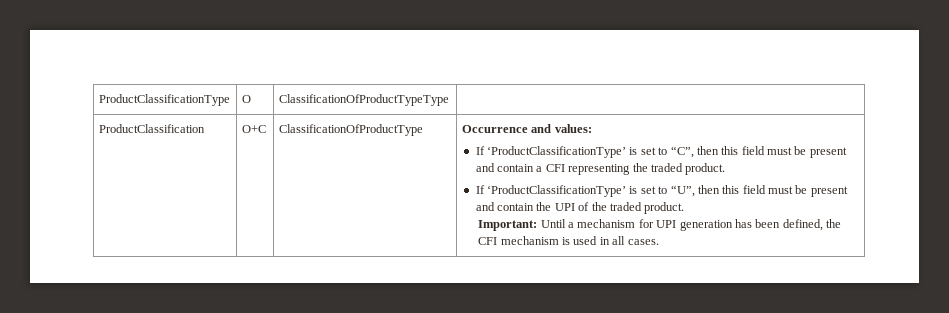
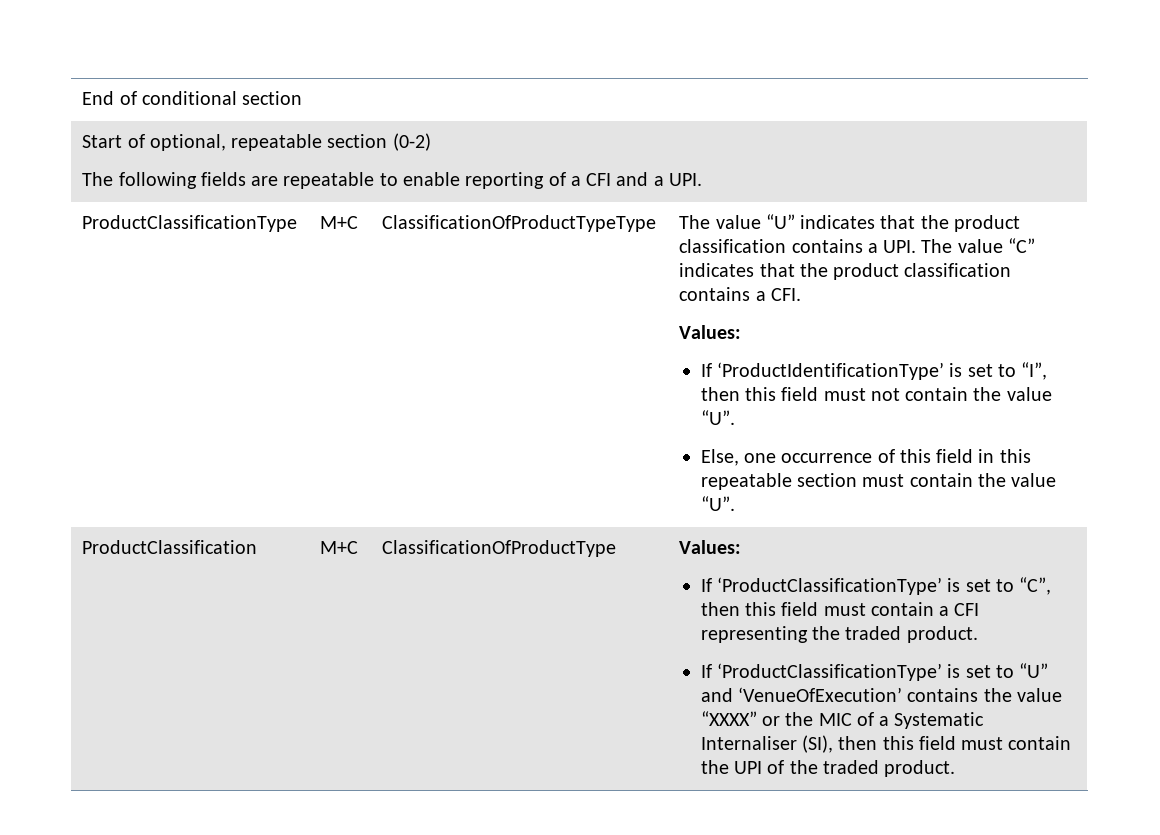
+ End of conditional section
+ Start of optional, repeatable section (0-2)
+ The following fields are repeatable to enable reporting of a CFI and a UPI.
- ProductClassificationType | O | ClassificationOfProductTypeType |
+ ProductClassificationType | M+C | ClassificationOfProductTypeType
+ The value “U” indicates that the product classification contains a UPI. The value “C” indicates that the product classification contains a CFI.
+ Values:
+ If ‘ProductIdentificationType’ is set to “I”, then this field must not contain the value “U”.
+ Else, one occurrence of this field in this repeatable section must contain the value “U”.
- ProductClassification | O+C
+ ProductClassification | M+C
- ClassificationOfProductType | Occurrence and values:
+ ClassificationOfProductType | Values:
- If ‘ProductClassificationType’ is set to “C”, then this field must be present and contain a CFI representing the traded product.
+ If ‘ProductClassificationType’ is set to “C”, then this field must contain a CFI representing the traded product.
- If ‘ProductClassificationType’ is set to “U”, then this field must be present and contain the UPI of the traded product.
+ If ‘ProductClassificationType’ is set to “U” and ‘VenueOfExecution’ contains the value “XXXX” or the MIC of a Systematic Internaliser (SI), then this field must contain the UPI of the traded product.
- Important: Until a mechanism for UPI generation has been defined, the CFI mechanism is used in all cases.

